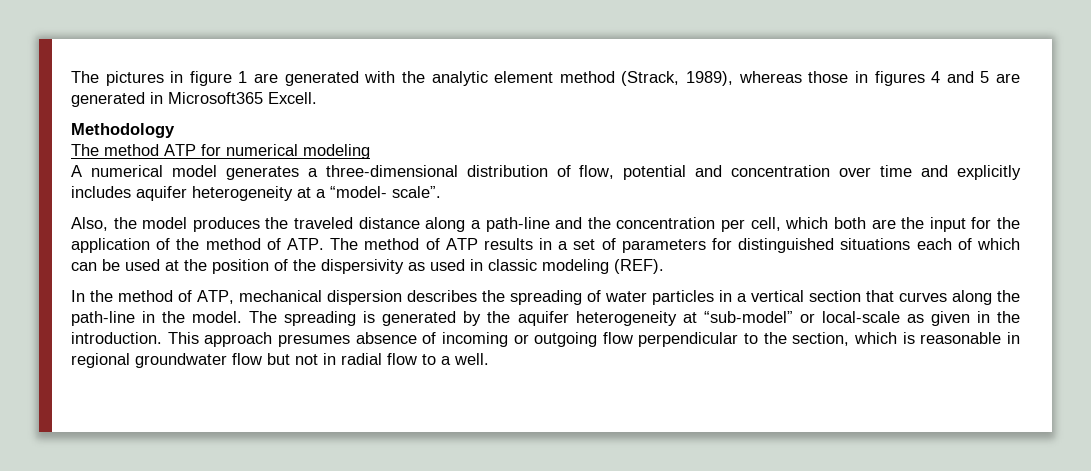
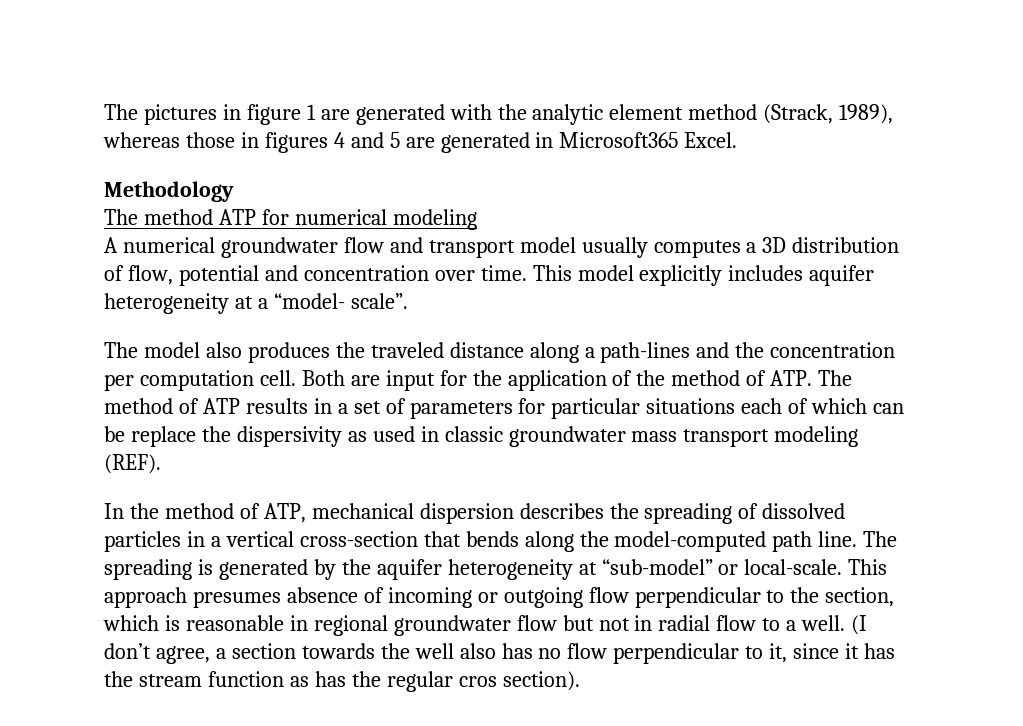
- The pictures in figure 1 are generated with the analytic element method (Strack, 1989), whereas those in figures 4 and 5 are generated in Microsoft365 Excell.
+ The pictures in figure 1 are generated with the analytic element method (Strack, 1989), whereas those in figures 4 and 5 are generated in Microsoft365 Excel.
- A numerical model generates a three-dimensional distribution of flow, potential and concentration over time and explicitly includes aquifer heterogeneity at a “model- scale”.
+ A numerical groundwater flow and transport model usually computes a 3D distribution of flow, potential and concentration over time. This model explicitly includes aquifer heterogeneity at a “model- scale”.
- Also, the model produces the traveled distance along a path-line and the concentration per cell, which both are the input for the application of the method of ATP. The method of ATP results in a set of parameters for distinguished situations each of which can be used at the position of the dispersivity as used in classic modeling (REF).
+ The model also produces the traveled distance along a path-lines and the concentration per computation cell. Both are input for the application of the method of ATP. The method of ATP results in a set of parameters for particular situations each of which can be replace the dispersivity as used in classic groundwater mass transport modeling (REF).
- In the method of ATP, mechanical dispersion describes the spreading of water particles in a vertical section that curves along the path-line in the model.
+ In the method of ATP, mechanical dispersion describes the spreading of dissolved particles in a vertical cross-section that bends along the model-computed path line.
- The spreading is generated by the aquifer heterogeneity at “sub-model” or local-scale as given in the introduction.
+ The spreading is generated by the aquifer heterogeneity at “sub-model” or local-scale.
+ (I don’t agree, a section towards the well also has no flow perpendicular to it, since it has the stream function as has the regular cros section).

